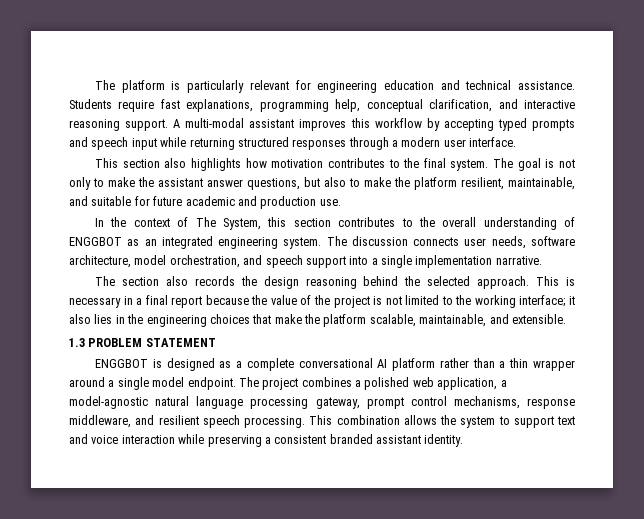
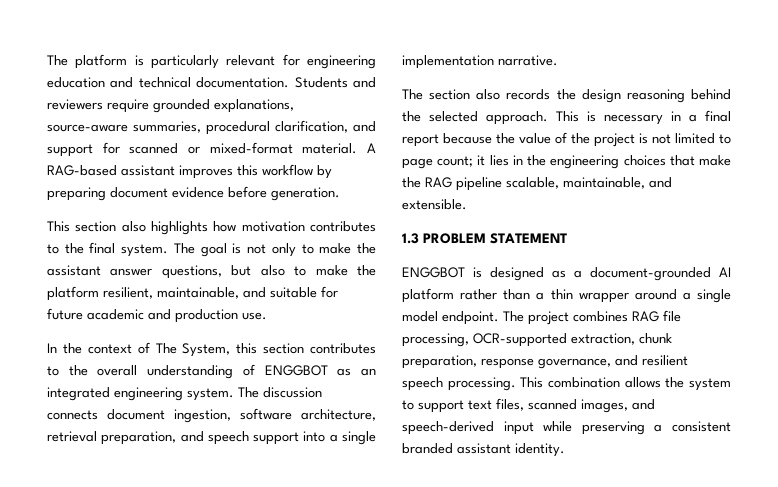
- The platform is particularly relevant for engineering education and technical assistance. Students require fast explanations, programming help, conceptual clarification, and interactive reasoning support. A multi-modal assistant improves this workflow by accepting typed prompts and speech input while returning structured responses through a modern user interface.
+ The platform is particularly relevant for engineering education and technical documentation. Students and reviewers require grounded explanations, source-aware summaries, procedural clarification, and support for scanned or mixed-format material. A RAG-based assistant improves this workflow by preparing document evidence before generation.
- The discussion connects user needs, software architecture, model orchestration, and speech support into a single implementation narrative.
+ The discussion connects document ingestion, software architecture, retrieval preparation, and speech support into a single implementation narrative.
- This is necessary in a final report because the value of the project is not limited to the working interface; it also lies in the engineering choices that make the platform scalable, maintainable, and extensible.
+ This is necessary in a final report because the value of the project is not limited to page count; it lies in the engineering choices that make the RAG pipeline scalable, maintainable, and extensible.
- ENGGBOT is designed as a complete conversational AI platform rather than a thin wrapper around a single model endpoint.
+ ENGGBOT is designed as a document-grounded AI platform rather than a thin wrapper around a single model endpoint.
- The project combines a polished web application, a model-agnostic natural language processing gateway, prompt control mechanisms, response middleware, and resilient speech processing.
+ The project combines RAG file processing, OCR-supported extraction, chunk preparation, response governance, and resilient speech processing.
- This combination allows the system to support text and voice interaction while preserving a consistent branded assistant identity.
+ This combination allows the system to support text files, scanned images, and speech-derived input while preserving a consistent branded assistant identity.

